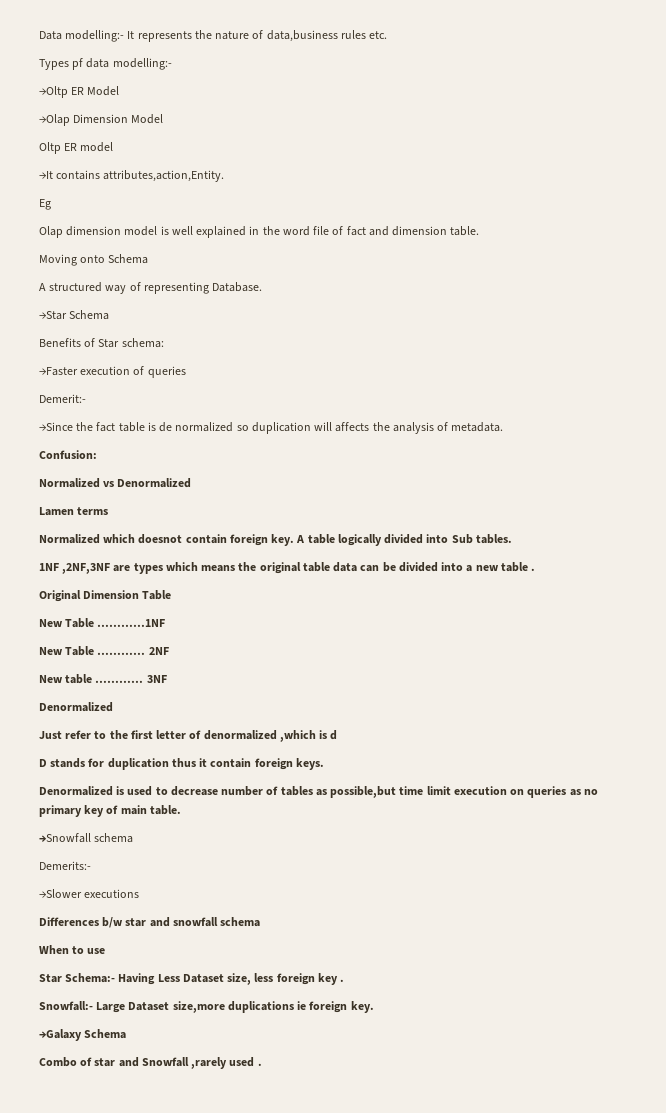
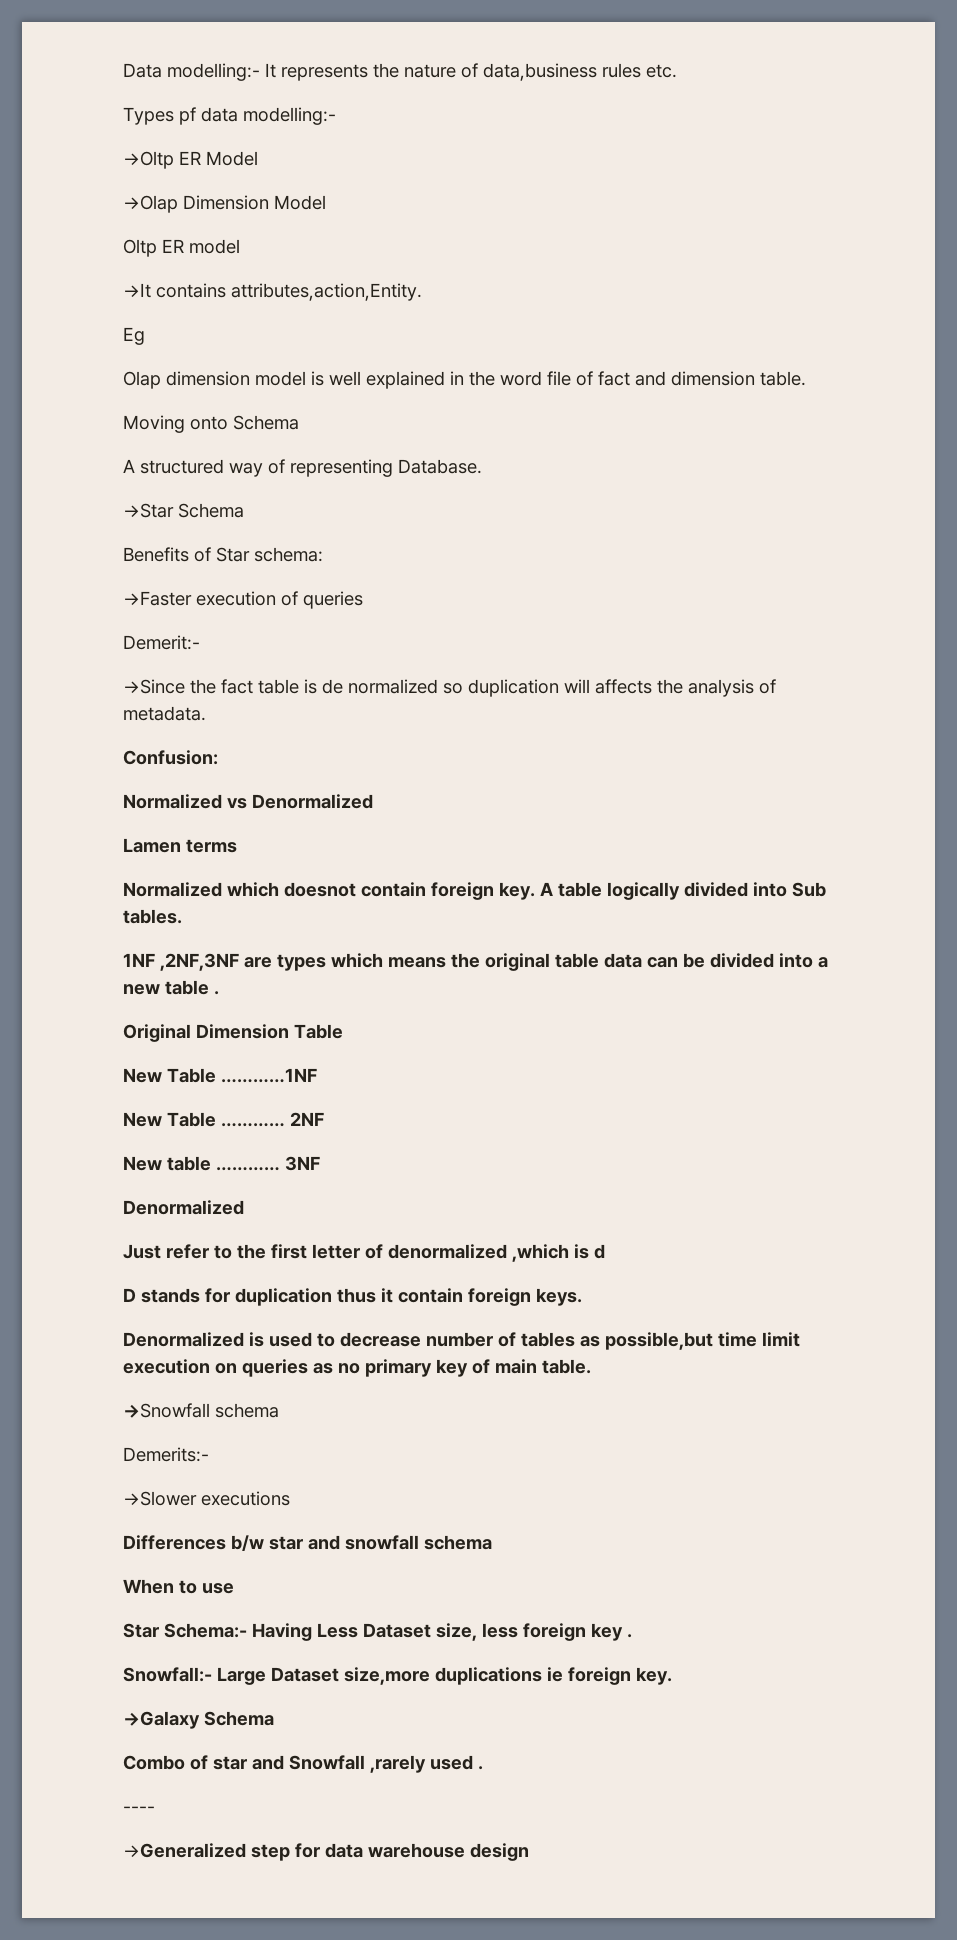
+ ----
+ →Generalized step for data warehouse design

